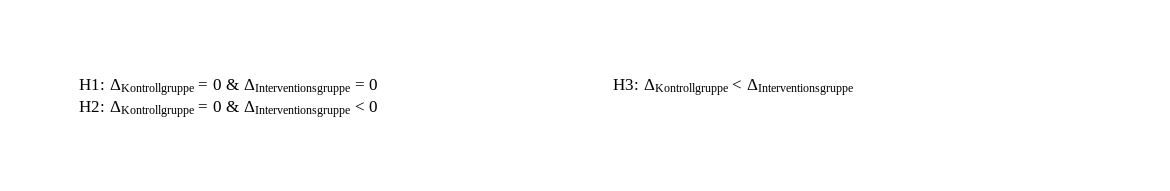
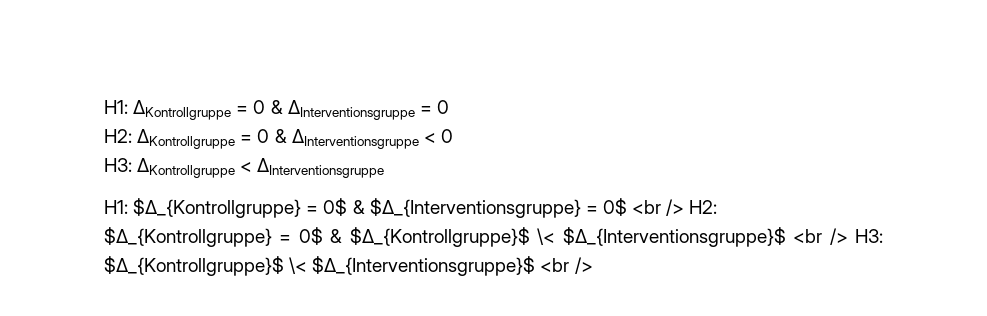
+ H1: $Δ_{Kontrollgruppe} = 0$ & $Δ_{Interventionsgruppe} = 0$ <br /> H2: $Δ_{Kontrollgruppe} = 0$ & $Δ_{Kontrollgruppe}$ \< $Δ_{Interventionsgruppe}$ <br /> H3: $Δ_{Kontrollgruppe}$ \< $Δ_{Interventionsgruppe}$ <br />

